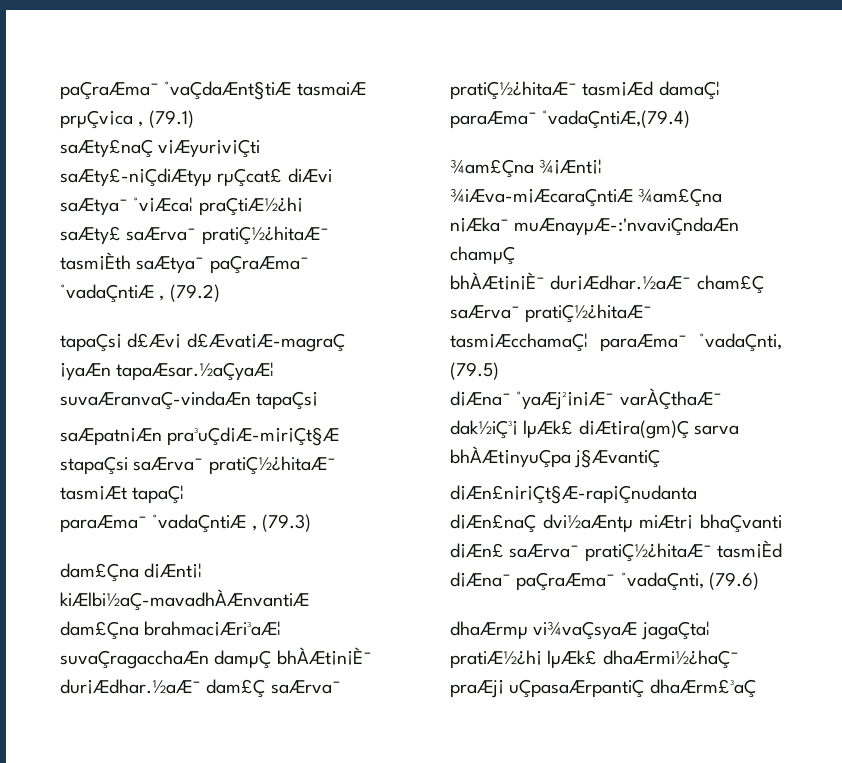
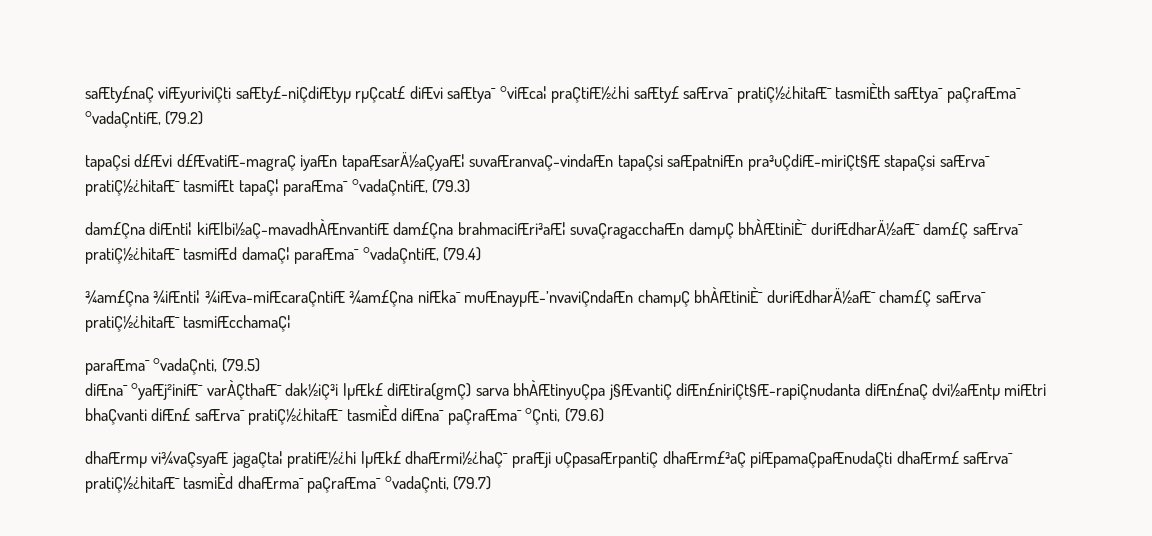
- paÇraÆma¯ °vaÇdaÆnt§tiÆ tasmaiÆ prµÇv¡ca , (79.1)
- saÆty£naÇ v¡Æyur¡v¡Çti saÆty£-n¡ÇdiÆtyµ rµÇcat£ diÆvi saÆtya¯ °v¡Æca¦ praÇtiÆ½¿h¡
- saÆty£ saÆrva¯ pratiÇ½¿hitaÆ¯ tasm¡Èth saÆtya¯ paÇraÆma¯ °vadaÇntiÆ , (79.2)
+ saÆty£naÇ v¡Æyur¡v¡Çti saÆty£-n¡ÇdiÆtyµ rµÇcat£ diÆvi saÆtya¯ °v¡Æca¦ praÇtiÆ½¿h¡ saÆty£ saÆrva¯ pratiÇ½¿hitaÆ¯ tasm¡Èth saÆtya¯ paÇraÆma¯ °vadaÇntiÆ, (79.2)
- tapaÇs¡ d£Æv¡ d£Ævat¡Æ-magraÇ ¡yaÆn tapaÆsar.½aÇyaÆ¦ suvaÆranvaÇ-vindaÆn tapaÇs¡
- saÆpatn¡Æn pra³uÇd¡Æ-m¡r¡Çt§Æ stapaÇsi saÆrva¯ pratiÇ½¿hitaÆ¯ tasm¡Æt tapaÇ¦
- paraÆma¯ °vadaÇntiÆ , (79.3)
+ tapaÇs¡ d£Æv¡ d£Ævat¡Æ-magraÇ ¡yaÆn tapaÆsarÄ½aÇyaÆ¦ suvaÆranvaÇ-vindaÆn tapaÇs¡ saÆpatn¡Æn pra³uÇd¡Æ-m¡r¡Çt§Æ stapaÇsi saÆrva¯ pratiÇ½¿hitaÆ¯ tasm¡Æt tapaÇ¦ paraÆma¯ °vadaÇntiÆ, (79.3)
- dam£Çna d¡Ænt¡¦ kiÆlbi½aÇ-mavadhÀÆnvantiÆ dam£Çna brahmac¡Æri³aÆ¦ suvaÇragacchaÆn damµÇ bhÀÆt¡n¡È¯ dur¡Ædhar.½aÆ¯ dam£Ç saÆrva¯ pratiÇ½¿hitaÆ¯ tasm¡Æd damaÇ¦ paraÆma¯ °vadaÇntiÆ,(79.4)
+ dam£Çna d¡Ænt¡¦ kiÆlbi½aÇ-mavadhÀÆnvantiÆ dam£Çna brahmac¡Æri³aÆ¦ suvaÇragacchaÆn damµÇ bhÀÆt¡n¡È¯ dur¡ÆdharÄ½aÆ¯ dam£Ç saÆrva¯ pratiÇ½¿hitaÆ¯ tasm¡Æd damaÇ¦ paraÆma¯ °vadaÇntiÆ, (79.4)
- ¾am£Çna ¾¡Ænt¡¦ ¾iÆva-m¡ÆcaraÇntiÆ ¾am£Çna n¡Æka¯ muÆnayµÆ-:'nvaviÇndaÆn chamµÇ
- bhÀÆt¡n¡È¯ dur¡Ædhar.½aÆ¯ cham£Ç saÆrva¯ pratiÇ½¿hitaÆ¯ tasm¡ÆcchamaÇ¦ paraÆma¯ °vadaÇnti, (79.5)
+ ¾am£Çna ¾¡Ænt¡¦ ¾iÆva-m¡ÆcaraÇntiÆ ¾am£Çna n¡Æka¯ muÆnayµÆ-’nvaviÇndaÆn chamµÇ bhÀÆt¡n¡È¯ dur¡ÆdharÄ½aÆ¯ cham£Ç saÆrva¯ pratiÇ½¿hitaÆ¯ tasm¡ÆcchamaÇ¦
+ paraÆma¯ °vadaÇnti, (79.5)
- d¡Æna¯ °yaÆj²¡n¡Æ¯ varÀÇthaÆ¯ dak½iÇ³¡ lµÆk£ d¡Æt¡ra(gm)Ç sarva bhÀÆt¡nyuÇpa j§ÆvantiÇ
- d¡Æn£n¡r¡Çt§Æ-rap¡Çnudanta d¡Æn£naÇ dvi½aÆntµ miÆtr¡ bhaÇvanti d¡Æn£ saÆrva¯ pratiÇ½¿hitaÆ¯ tasm¡Èd d¡Æna¯ paÇraÆma¯ °vadaÇnti, (79.6)
+ d¡Æna¯ °yaÆj²¡n¡Æ¯ varÀÇthaÆ¯ dak½iÇ³¡ lµÆk£ d¡Æt¡ra(gmÇ) sarva bhÀÆt¡nyuÇpa j§ÆvantiÇ d¡Æn£n¡r¡Çt§Æ-rap¡Çnudanta d¡Æn£naÇ dvi½aÆntµ miÆtr¡ bhaÇvanti d¡Æn£ saÆrva¯ pratiÇ½¿hitaÆ¯ tasm¡Èd d¡Æna¯ paÇraÆma¯ °Çnti, (79.6)
- dhaÆrmµ vi¾vaÇsyaÆ jagaÇta¦ pratiÆ½¿h¡ lµÆk£ dhaÆrmi½¿haÇ¯ praÆj¡ uÇpasaÆrpantiÇ dhaÆrm£³aÇ
+ dhaÆrmµ vi¾vaÇsyaÆ jagaÇta¦ pratiÆ½¿h¡ lµÆk£ dhaÆrmi½¿haÇ¯ praÆj¡ uÇpasaÆrpantiÇ dhaÆrm£³aÇ p¡ÆpamaÇpaÆnudaÇti dhaÆrm£ saÆrva¯ pratiÇ½¿hitaÆ¯ tasm¡Èd dhaÆrma¯ paÇraÆma¯ °vadaÇnti, (79.7)

